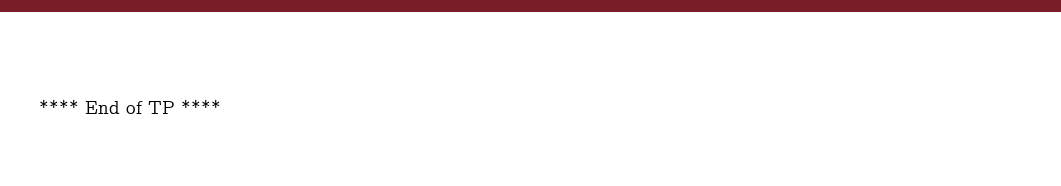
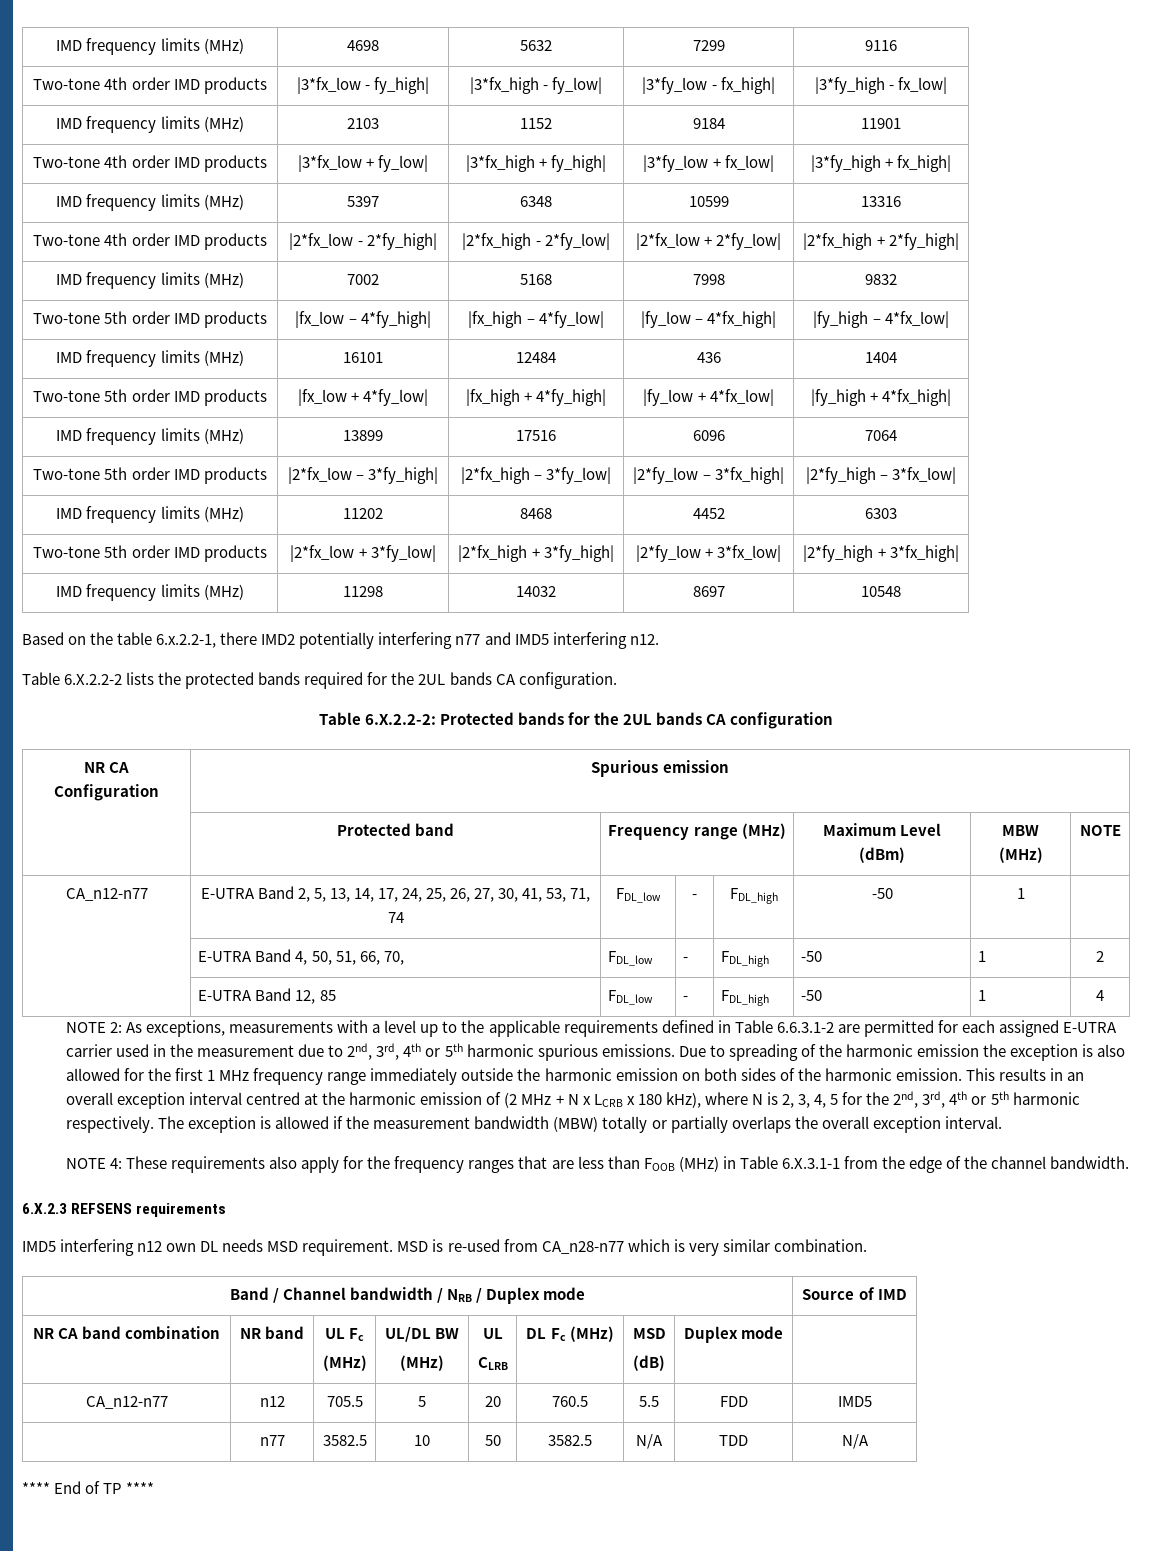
+ IMD frequency limits (MHz) | 4698 | 5632 | 7299 | 9116
+ Two-tone 4th order IMD products | |3*fx_low - fy_high| | |3*fx_high - fy_low| | |3*fy_low - fx_high| | |3*fy_high - fx_low|
+ IMD frequency limits (MHz) | 2103 | 1152 | 9184 | 11901
+ Two-tone 4th order IMD products | |3*fx_low + fy_low| | |3*fx_high + fy_high| | |3*fy_low + fx_low| | |3*fy_high + fx_high|
+ IMD frequency limits (MHz) | 5397 | 6348 | 10599 | 13316
+ Two-tone 4th order IMD products | |2*fx_low - 2*fy_high| | |2*fx_high - 2*fy_low| | |2*fx_low + 2*fy_low| | |2*fx_high + 2*fy_high|
+ IMD frequency limits (MHz) | 7002 | 5168 | 7998 | 9832
+ Two-tone 5th order IMD products | |fx_low – 4*fy_high| | |fx_high – 4*fy_low| | |fy_low – 4*fx_high| | |fy_high – 4*fx_low|
+ IMD frequency limits (MHz) | 16101 | 12484 | 436 | 1404
+ Two-tone 5th order IMD products | |fx_low + 4*fy_low| | |fx_high + 4*fy_high| | |fy_low + 4*fx_low| | |fy_high + 4*fx_high|
+ IMD frequency limits (MHz) | 13899 | 17516 | 6096 | 7064
+ Two-tone 5th order IMD products | |2*fx_low – 3*fy_high| | |2*fx_high – 3*fy_low| | |2*fy_low – 3*fx_high| | |2*fy_high – 3*fx_low|
+ IMD frequency limits (MHz) | 11202 | 8468 | 4452 | 6303
+ Two-tone 5th order IMD products | |2*fx_low + 3*fy_low| | |2*fx_high + 3*fy_high| | |2*fy_low + 3*fx_low| | |2*fy_high + 3*fx_high|
+ IMD frequency limits (MHz) | 11298 | 14032 | 8697 | 10548
+ Based on the table 6.x.2.2-1, there IMD2 potentially interfering n77 and IMD5 interfering n12.
+ Table 6.X.2.2-2 lists the protected bands required for the 2UL bands CA configuration.
+ Table 6.X.2.2-2: Protected bands for the 2UL bands CA configuration
+ NR CA Configuration | Spurious emission
+ | Protected band | Frequency range (MHz) | Maximum Level (dBm) | MBW (MHz) | NOTE
+ CA_n12-n77 | E-UTRA Band 2, 5, 13, 14, 17, 24, 25, 26, 27, 30, 41, 53, 71, 74 | FDL_low | - | FDL_high | -50 | 1 |
+ | E-UTRA Band 4, 50, 51, 66, 70, | FDL_low | - | FDL_high | -50 | 1 | 2
+ | E-UTRA Band 12, 85 | FDL_low | - | FDL_high | -50 | 1 | 4
+ NOTE 2: As exceptions, measurements with a level up to the applicable requirements defined in Table 6.6.3.1-2 are permitted for each assigned E-UTRA carrier used in the measurement due to 2nd, 3rd, 4th or 5th harmonic spurious emissions. Due to spreading of the harmonic emission the exception is also allowed for the first 1 MHz frequency range immediately outside the harmonic emission on both sides of the harmonic emission. This results in an overall exception interval centred at the harmonic emission of (2 MHz + N x LCRB x 180 kHz), where N is 2, 3, 4, 5 for the 2nd, 3rd, 4th or 5th harmonic respectively. The exception is allowed if the measurement bandwidth (MBW) totally or partially overlaps the overall exception interval.
+ NOTE 4: These requirements also apply for the frequency ranges that are less than FOOB (MHz) in Table 6.X.3.1-1 from the edge of the channel bandwidth.
+ 6.X.2.3 REFSENS requirements
+ IMD5 interfering n12 own DL needs MSD requirement. MSD is re-used from CA_n28-n77 which is very similar combination.
+ Band / Channel bandwidth / NRB / Duplex mode | Source of IMD
+ NR CA band combination | NR band | UL Fc
+ (MHz) | UL/DL BW
+ (MHz) | UL
+ CLRB | DL Fc (MHz) | MSD
+ (dB) | Duplex mode |
+ CA_n12-n77 | n12 | 705.5 | 5 | 20 | 760.5 | 5.5 | FDD | IMD5
+ | n77 | 3582.5 | 10 | 50 | 3582.5 | N/A | TDD | N/A

